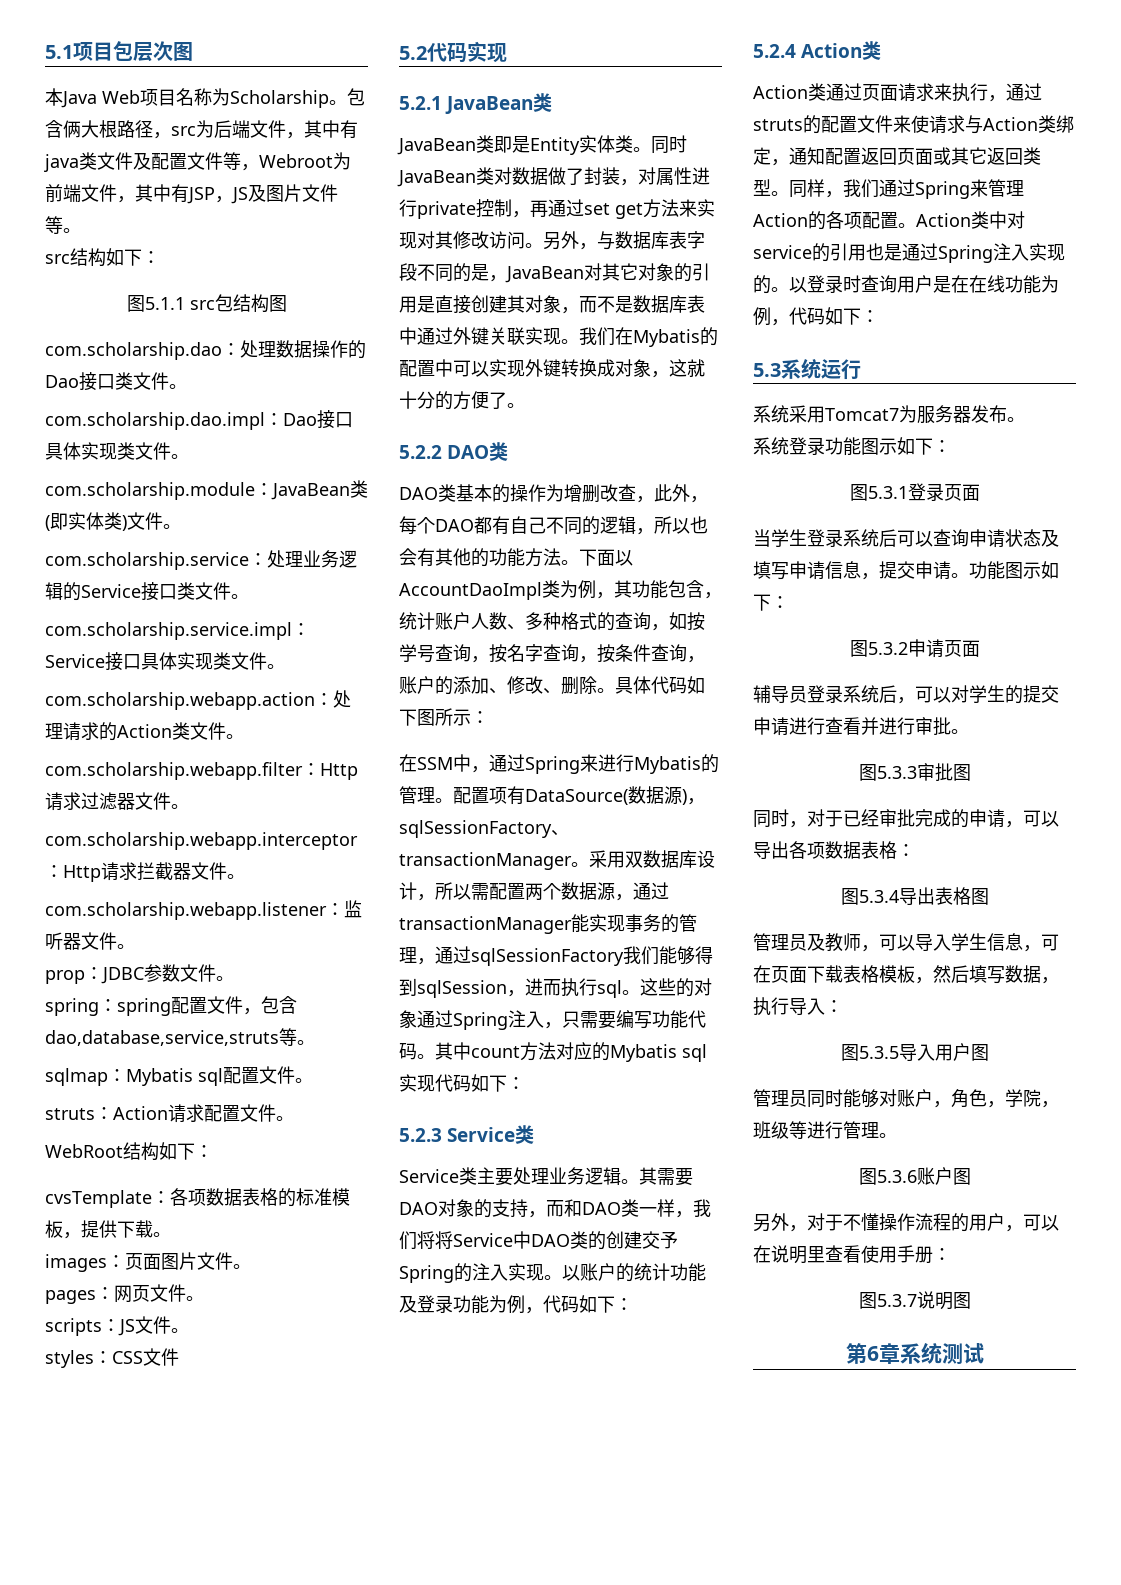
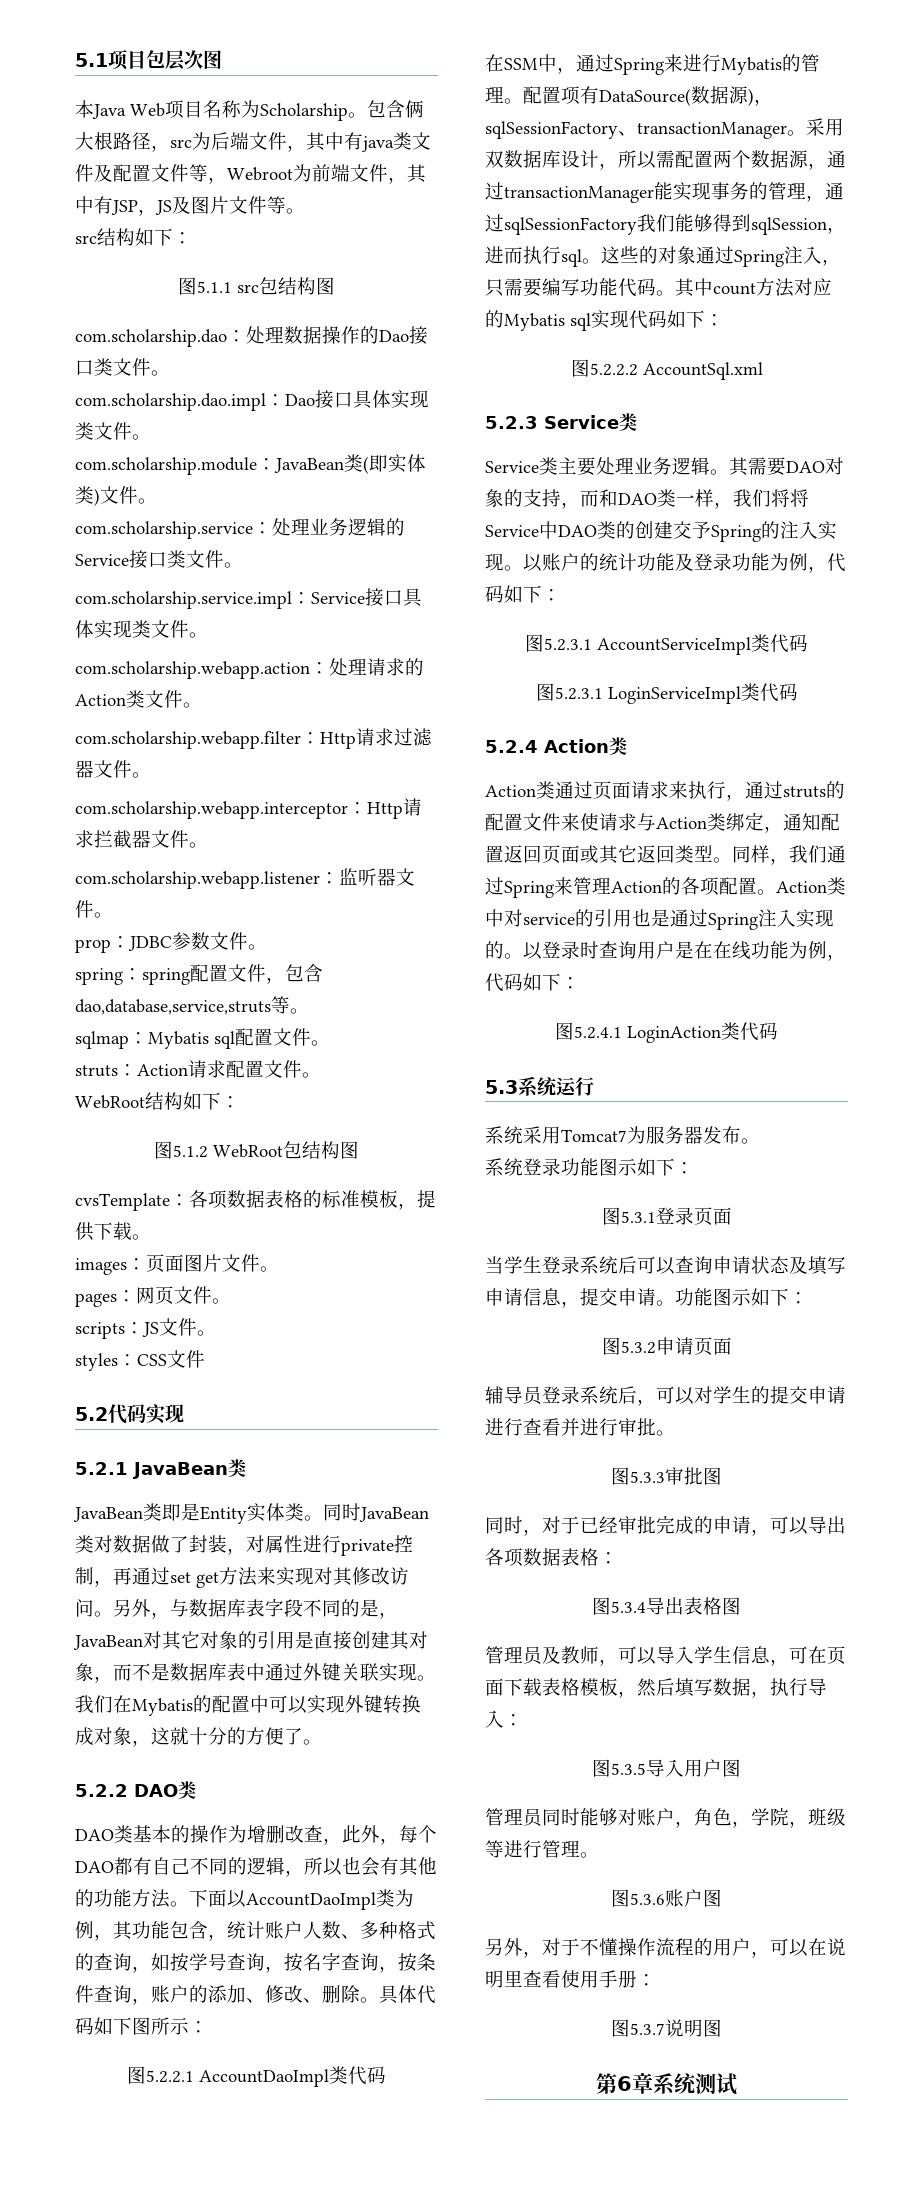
+ 图5.1.2 WebRoot包结构图
+ 图5.2.2.1 AccountDaoImpl类代码
+ 图5.2.2.2 AccountSql.xml
+ 图5.2.3.1 AccountServiceImpl类代码
+ 图5.2.3.1 LoginServiceImpl类代码
+ 图5.2.4.1 LoginAction类代码

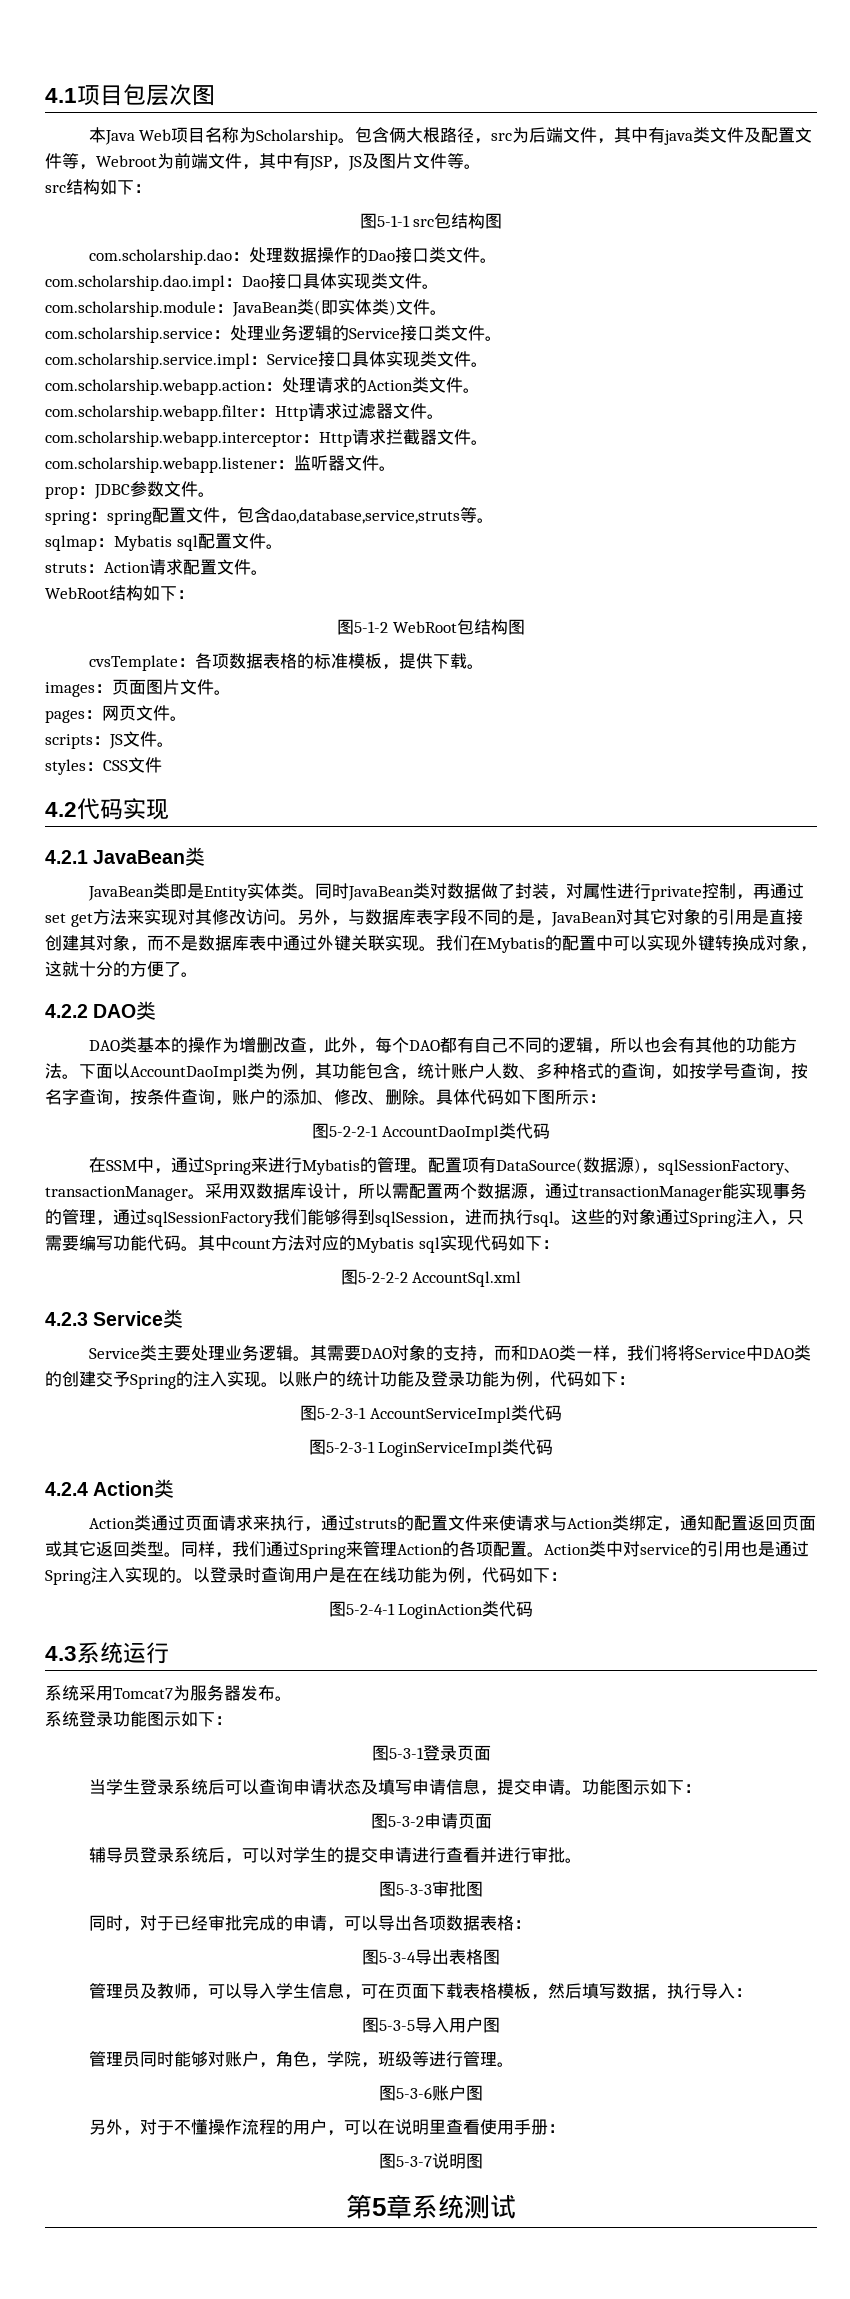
- 5.1项目包层次图
+ 4.1项目包层次图
- 图5.1.1 src包结构图
+ 图5-1-1 src包结构图
- 图5.1.2 WebRoot包结构图
+ 图5-1-2 WebRoot包结构图
- 5.2代码实现
+ 4.2代码实现
- 5.2.1 JavaBean类
+ 4.2.1 JavaBean类
- 5.2.2 DAO类
+ 4.2.2 DAO类
- 图5.2.2.1 AccountDaoImpl类代码
+ 图5-2-2-1 AccountDaoImpl类代码
- 图5.2.2.2 AccountSql.xml
+ 图5-2-2-2 AccountSql.xml
- 5.2.3 Service类
+ 4.2.3 Service类
- 图5.2.3.1 AccountServiceImpl类代码
+ 图5-2-3-1 AccountServiceImpl类代码
- 图5.2.3.1 LoginServiceImpl类代码
+ 图5-2-3-1 LoginServiceImpl类代码
- 5.2.4 Action类
+ 4.2.4 Action类
- 图5.2.4.1 LoginAction类代码
+ 图5-2-4-1 LoginAction类代码
- 5.3系统运行
+ 4.3系统运行
- 图5.3.1登录页面
+ 图5-3-1登录页面
- 图5.3.2申请页面
+ 图5-3-2申请页面
- 图5.3.3审批图
+ 图5-3-3审批图
- 图5.3.4导出表格图
+ 图5-3-4导出表格图
- 图5.3.5导入用户图
+ 图5-3-5导入用户图
- 图5.3.6账户图
+ 图5-3-6账户图
- 图5.3.7说明图
+ 图5-3-7说明图
- 第6章系统测试
+ 第5章系统测试

